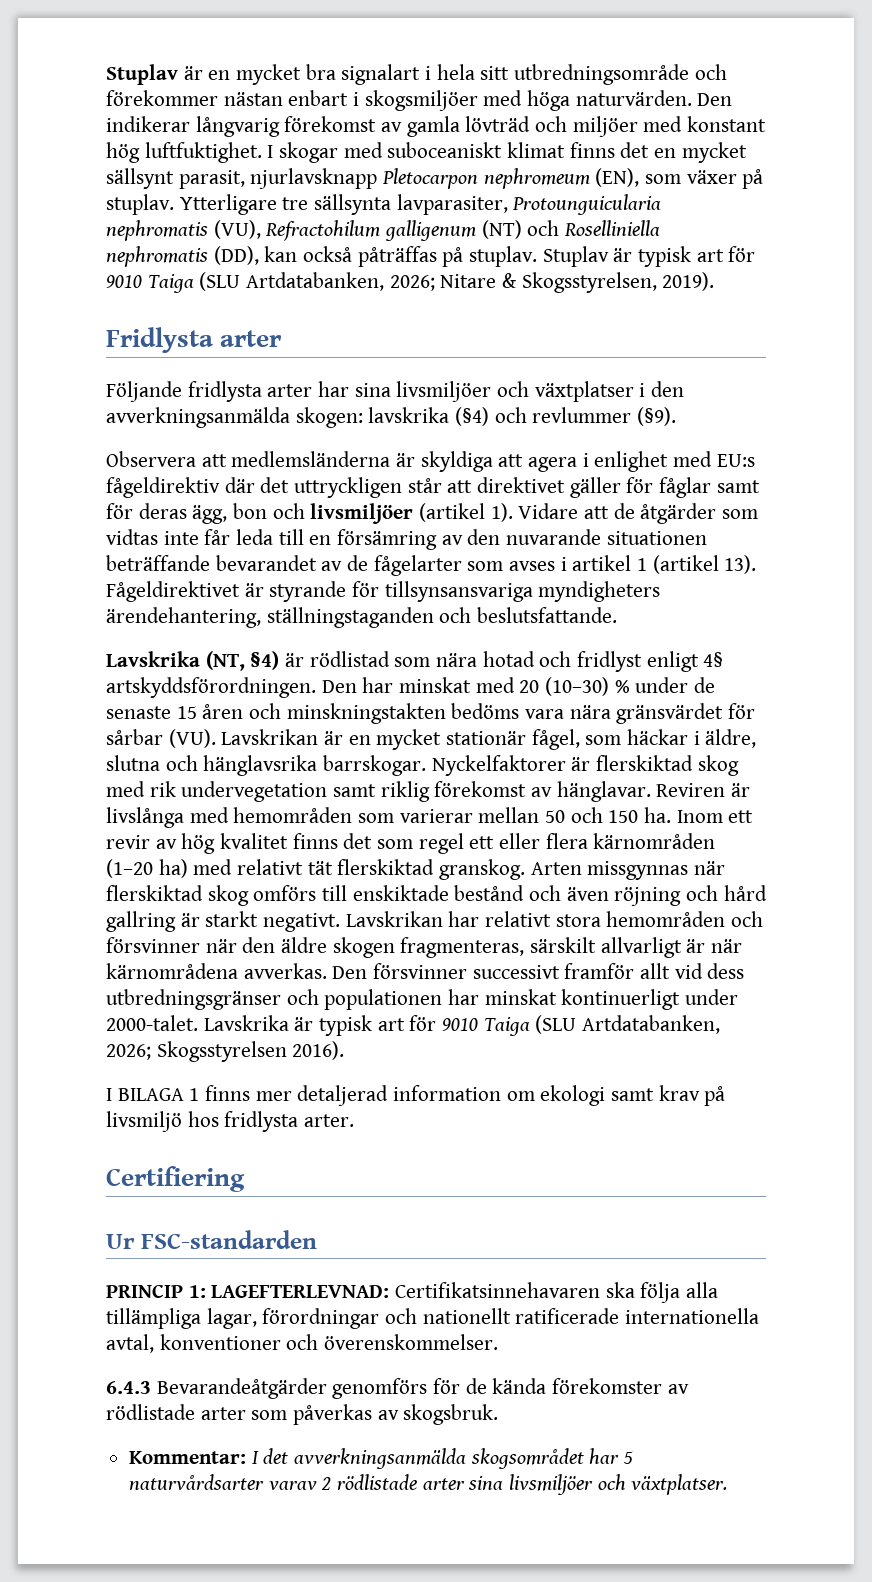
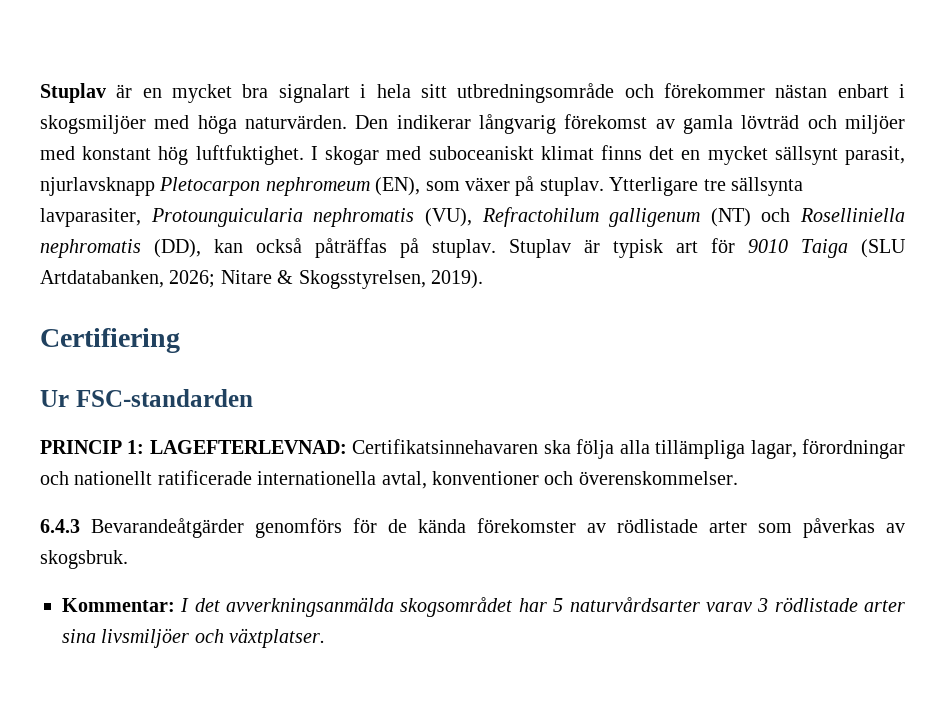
- Fridlysta arter
- Följande fridlysta arter har sina livsmiljöer och växtplatser i den avverkningsanmälda skogen: lavskrika (§4) och revlummer (§9).
- Observera att medlemsländerna är skyldiga att agera i enlighet med EU:s fågeldirektiv där det uttryckligen står att direktivet gäller för fåglar samt för deras ägg, bon och livsmiljöer (artikel 1). Vidare att de åtgärder som vidtas inte får leda till en försämring av den nuvarande situationen beträffande bevarandet av de fågelarter som avses i artikel 1 (artikel 13). Fågeldirektivet är styrande för tillsynsansvariga myndigheters ärendehantering, ställningstaganden och beslutsfattande.
- Lavskrika (NT, §4) är rödlistad som nära hotad och fridlyst enligt 4§ artskyddsförordningen. Den har minskat med 20 (10–30) % under de senaste 15 åren och minskningstakten bedöms vara nära gränsvärdet för sårbar (VU). Lavskrikan är en mycket stationär fågel, som häckar i äldre, slutna och hänglavsrika barrskogar. Nyckelfaktorer är flerskiktad skog med rik undervegetation samt riklig förekomst av hänglavar. Reviren är livslånga med hemområden som varierar mellan 50 och 150 ha. Inom ett revir av hög kvalitet finns det som regel ett eller flera kärnområden (1–20 ha) med relativt tät flerskiktad granskog. Arten missgynnas när flerskiktad skog omförs till enskiktade bestånd och även röjning och hård gallring är starkt negativt. Lavskrikan har relativt stora hemområden och försvinner när den äldre skogen fragmenteras, särskilt allvarligt är när kärnområdena avverkas. Den försvinner successivt framför allt vid dess utbredningsgränser och populationen har minskat kontinuerligt under 2000-talet. Lavskrika är typisk art för 9010 Taiga (SLU Artdatabanken, 2026; Skogsstyrelsen 2016).
- I BILAGA 1 finns mer detaljerad information om ekologi samt krav på livsmiljö hos fridlysta arter.
- Kommentar: I det avverkningsanmälda skogsområdet har 5 naturvårdsarter varav 2 rödlistade arter sina livsmiljöer och växtplatser.
+ Kommentar: I det avverkningsanmälda skogsområdet har 5 naturvårdsarter varav 3 rödlistade arter sina livsmiljöer och växtplatser.

